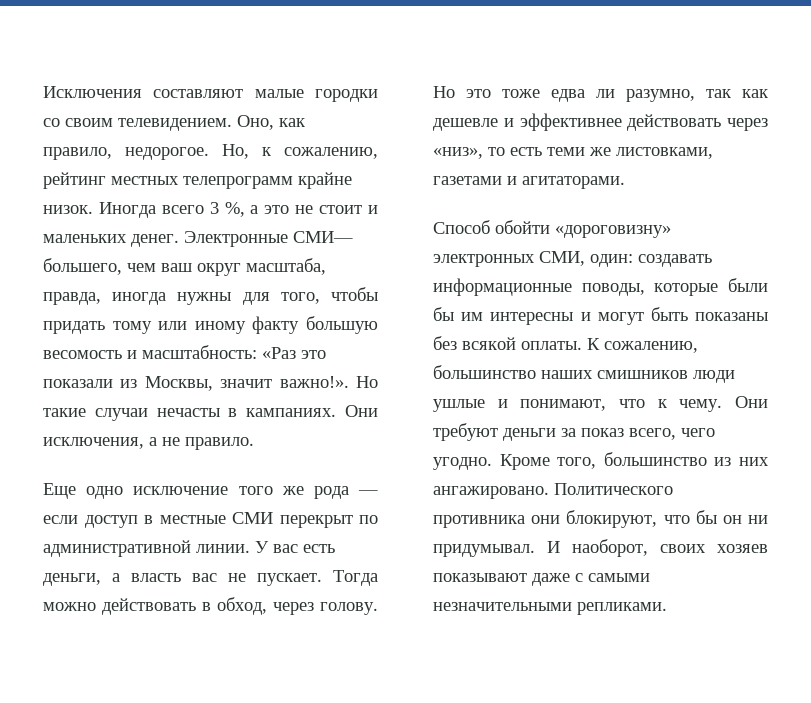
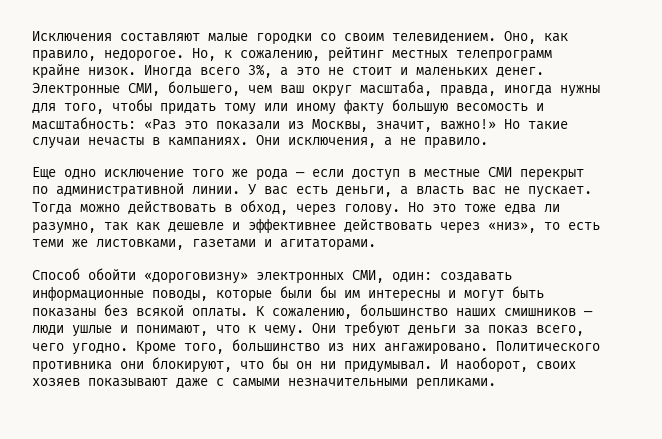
- Иногда всего 3 %, а это не стоит и маленьких денег.
+ Иногда всего 3%, а это не стоит и маленьких денег.
- Электронные СМИ— большего, чем ваш округ масштаба, правда, иногда нужны для того, чтобы придать тому или иному факту большую весомость и масштабность: «Раз это показали из Москвы, значит важно!».
+ Электронные СМИ, большего, чем ваш округ масштаба, правда, иногда нужны для того, чтобы придать тому или иному факту большую весомость и масштабность: «Раз это показали из Москвы, значит, важно!»
- К сожалению, большинство наших смишников люди ушлые и понимают, что к чему.
+ К сожалению, большинство наших смишников — люди ушлые и понимают, что к чему.

